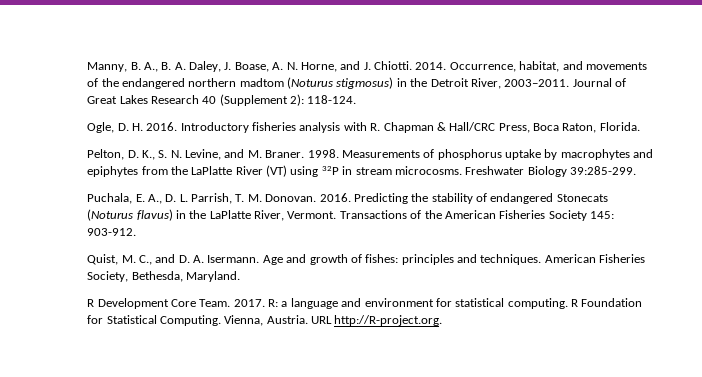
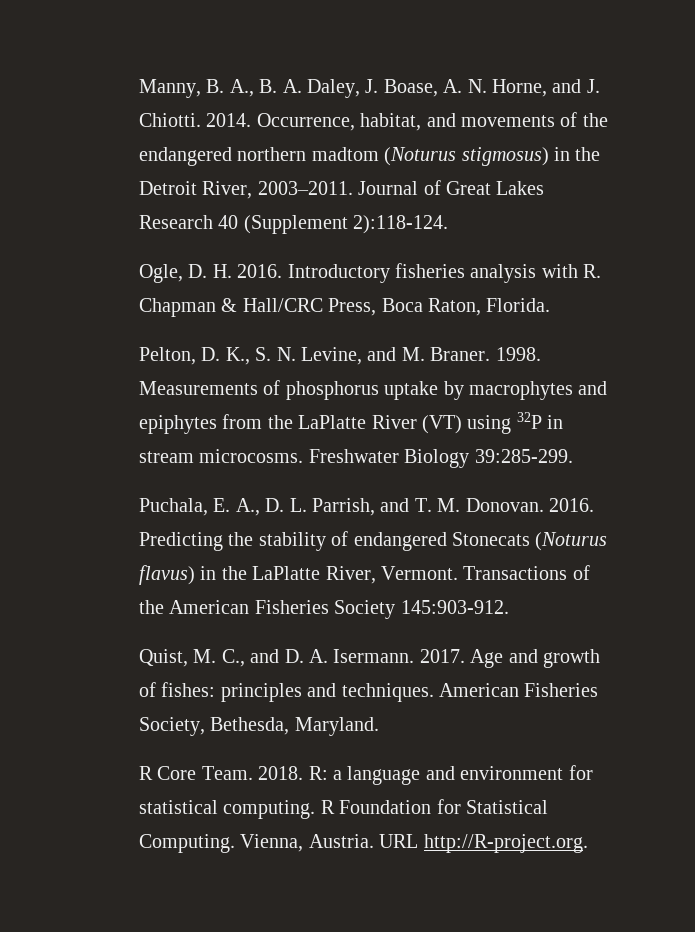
- Journal of Great Lakes Research 40 (Supplement 2): 118-124.
+ Journal of Great Lakes Research 40 (Supplement 2):118-124.
- Puchala, E. A., D. L. Parrish, T. M. Donovan.
+ Puchala, E. A., D. L. Parrish, and T. M. Donovan.
- Transactions of the American Fisheries Society 145: 903-912.
+ Transactions of the American Fisheries Society 145:903-912.
+ 2017.
- R Development Core Team.
+ R Core Team.
- 2017.
+ 2018.

